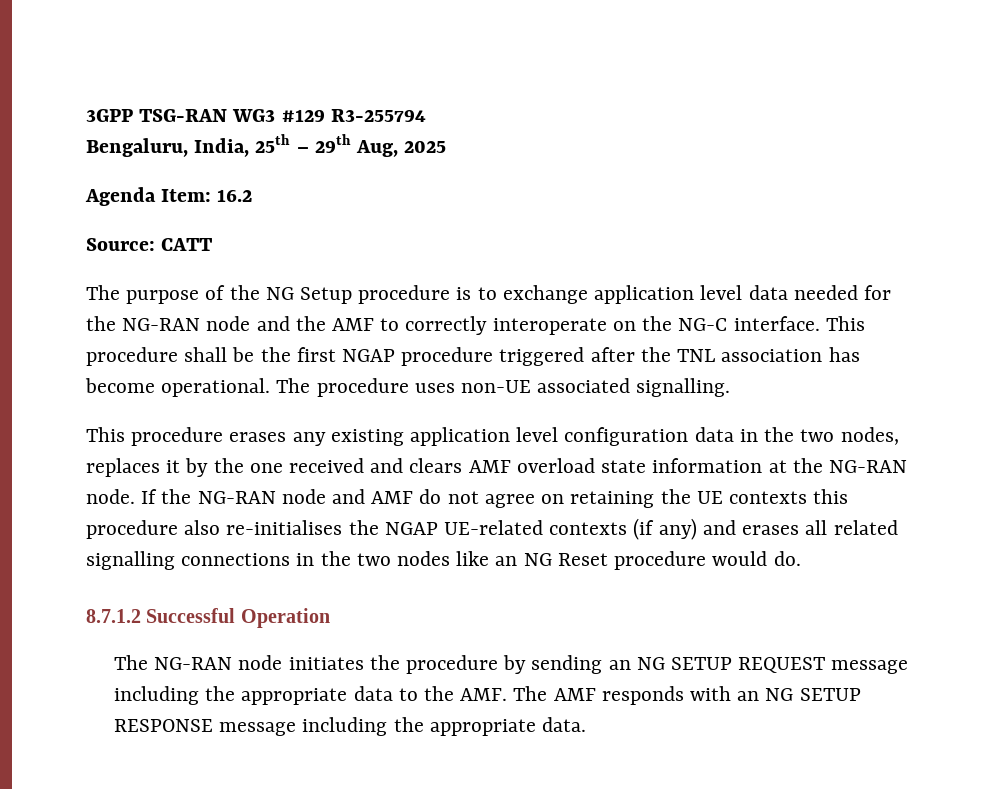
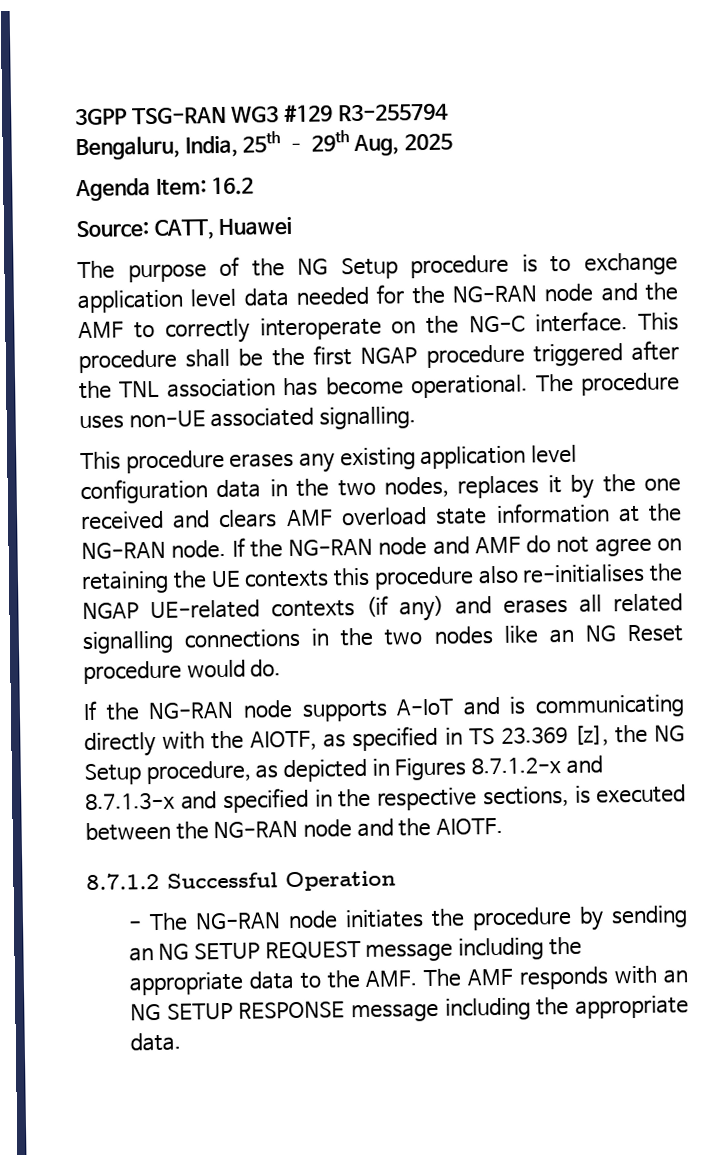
- Source: CATT
+ Source: CATT, Huawei
+ If the NG-RAN node supports A-IoT and is communicating directly with the AIOTF, as specified in TS 23.369 [z], the NG Setup procedure, as depicted in Figures 8.7.1.2-x and 8.7.1.3-x and specified in the respective sections, is executed between the NG-RAN node and the AIOTF.
- The NG-RAN node initiates the procedure by sending an NG SETUP REQUEST message including the appropriate data to the AMF. The AMF responds with an NG SETUP RESPONSE message including the appropriate data.
+ - The NG-RAN node initiates the procedure by sending an NG SETUP REQUEST message including the appropriate data to the AMF. The AMF responds with an NG SETUP RESPONSE message including the appropriate data.

